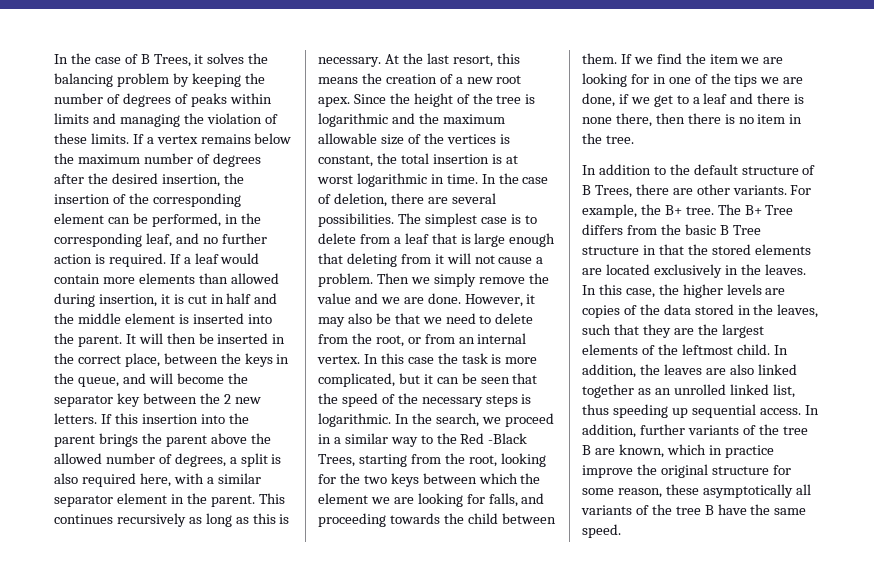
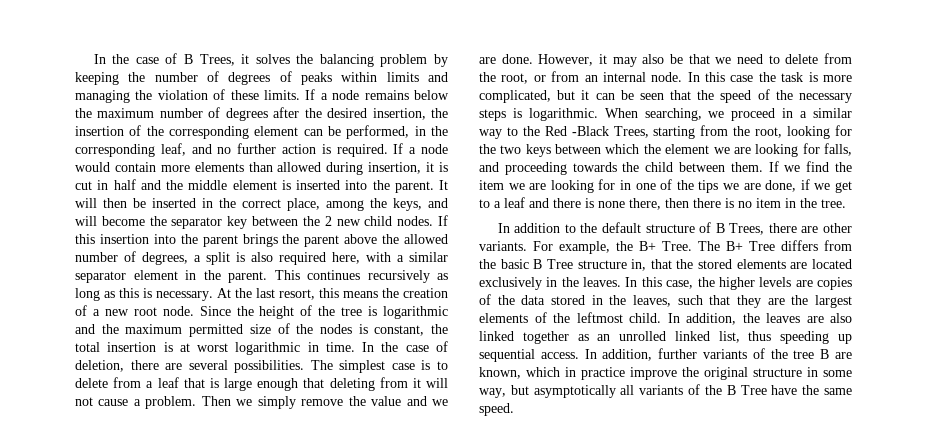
- If a vertex remains below the maximum number of degrees after the desired insertion, the insertion of the corresponding element can be performed, in the corresponding leaf, and no further action is required.
+ If a node remains below the maximum number of degrees after the desired insertion, the insertion of the corresponding element can be performed, in the corresponding leaf, and no further action is required.
- If a leaf would contain more elements than allowed during insertion, it is cut in half and the middle element is inserted into the parent.
+ If a node would contain more elements than allowed during insertion, it is cut in half and the middle element is inserted into the parent.
- It will then be inserted in the correct place, between the keys in the queue, and will become the separator key between the 2 new letters.
+ It will then be inserted in the correct place, among the keys, and will become the separator key between the 2 new child nodes.
- At the last resort, this means the creation of a new root apex.
+ At the last resort, this means the creation of a new root node.
- Since the height of the tree is logarithmic and the maximum allowable size of the vertices is constant, the total insertion is at worst logarithmic in time.
+ Since the height of the tree is logarithmic and the maximum permitted size of the nodes is constant, the total insertion is at worst logarithmic in time.
- However, it may also be that we need to delete from the root, or from an internal vertex.
+ However, it may also be that we need to delete from the root, or from an internal node.
- In the search, we proceed in a similar way to the Red -Black Trees, starting from the root, looking for the two keys between which the element we are looking for falls, and proceeding towards the child between them.
+ When searching, we proceed in a similar way to the Red -Black Trees, starting from the root, looking for the two keys between which the element we are looking for falls, and proceeding towards the child between them.
- For example, the B+ tree.
+ For example, the B+ Tree.
- The B+ Tree differs from the basic B Tree structure in that the stored elements are located exclusively in the leaves.
+ The B+ Tree differs from the basic B Tree structure in, that the stored elements are located exclusively in the leaves.
- In addition, further variants of the tree B are known, which in practice improve the original structure for some reason, these asymptotically all variants of the tree B have the same speed.
+ In addition, further variants of the tree B are known, which in practice improve the original structure in some way, but asymptotically all variants of the B Tree have the same speed.

